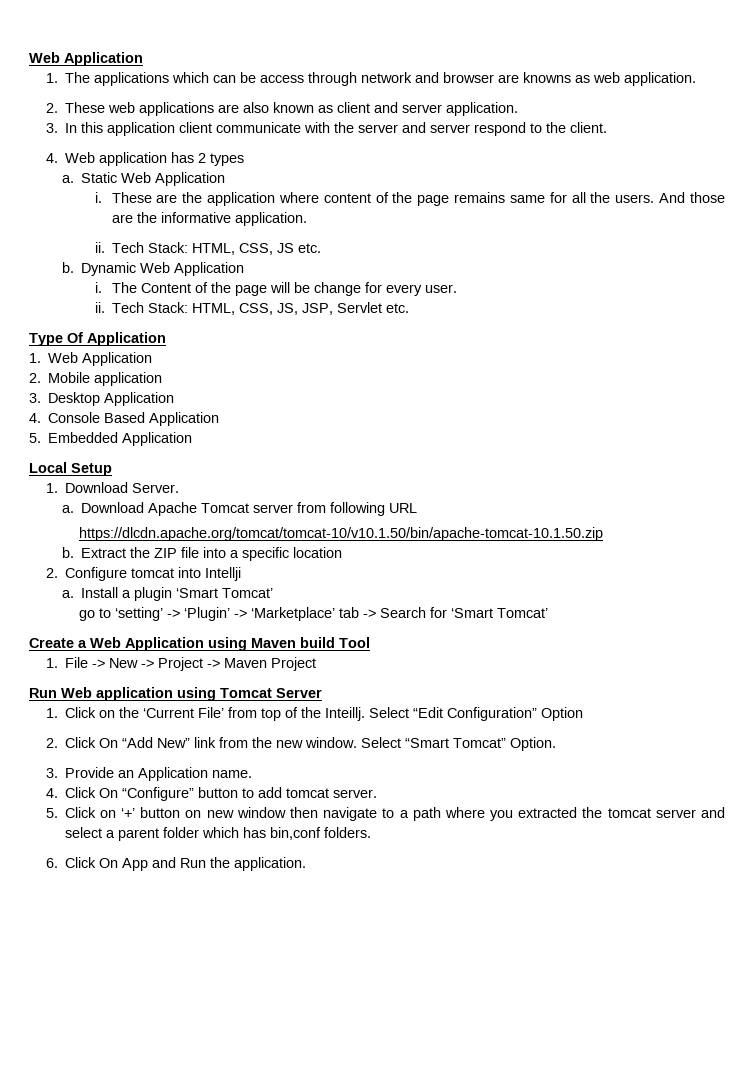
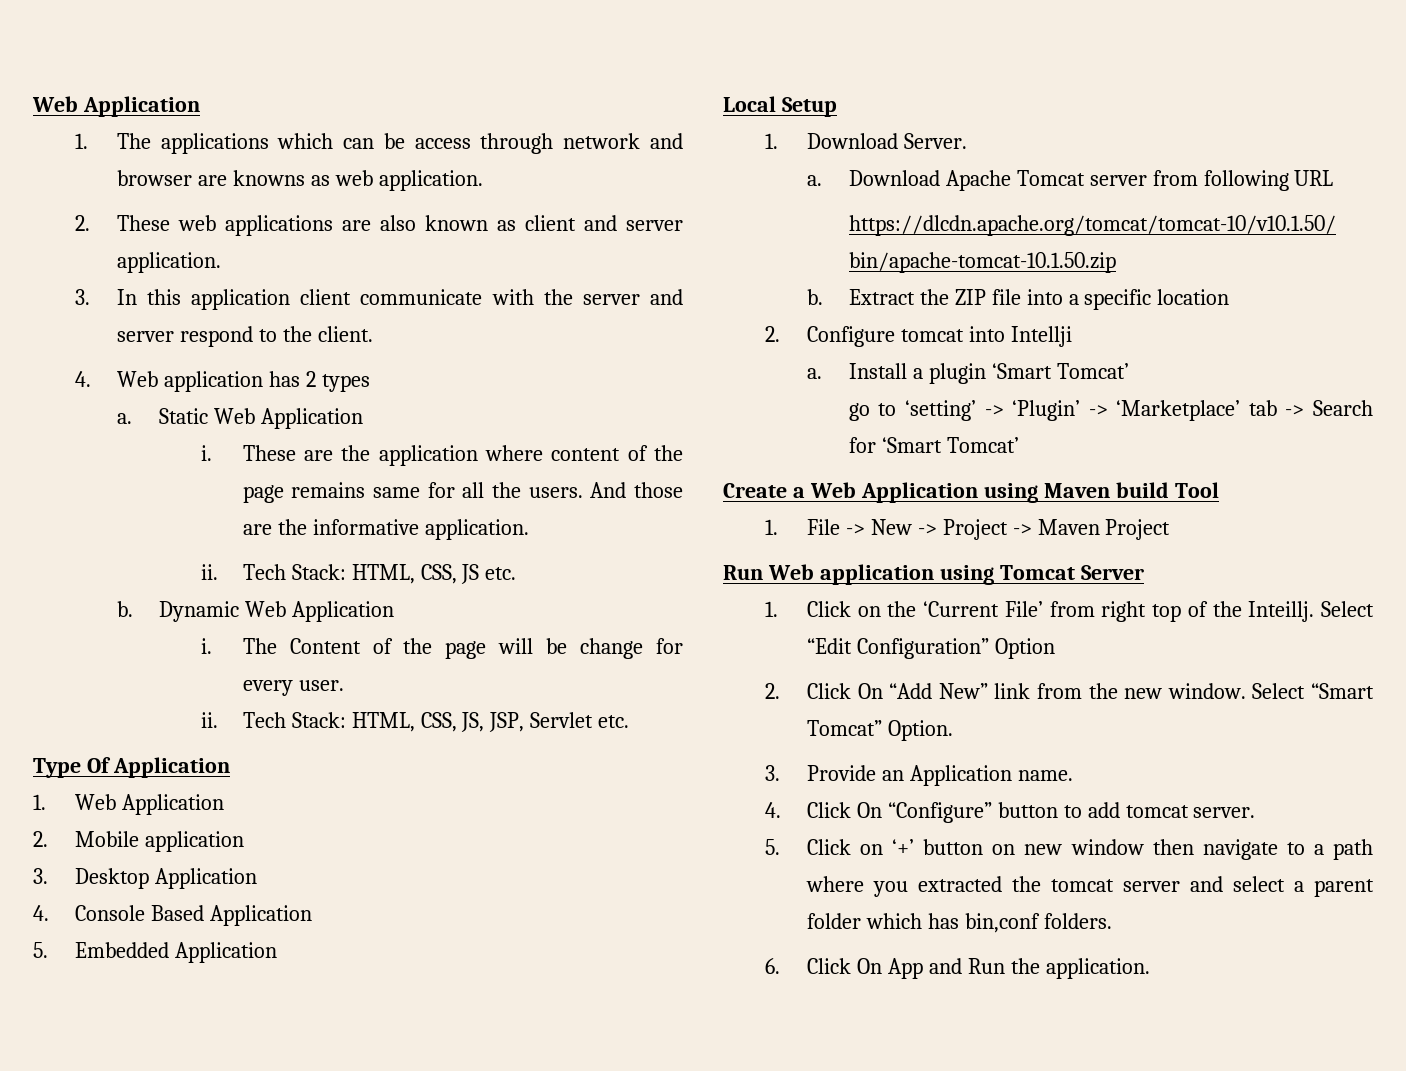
- 1. Click on the ‘Current File’ from top of the Inteillj.
+ 1. Click on the ‘Current File’ from right top of the Inteillj.

